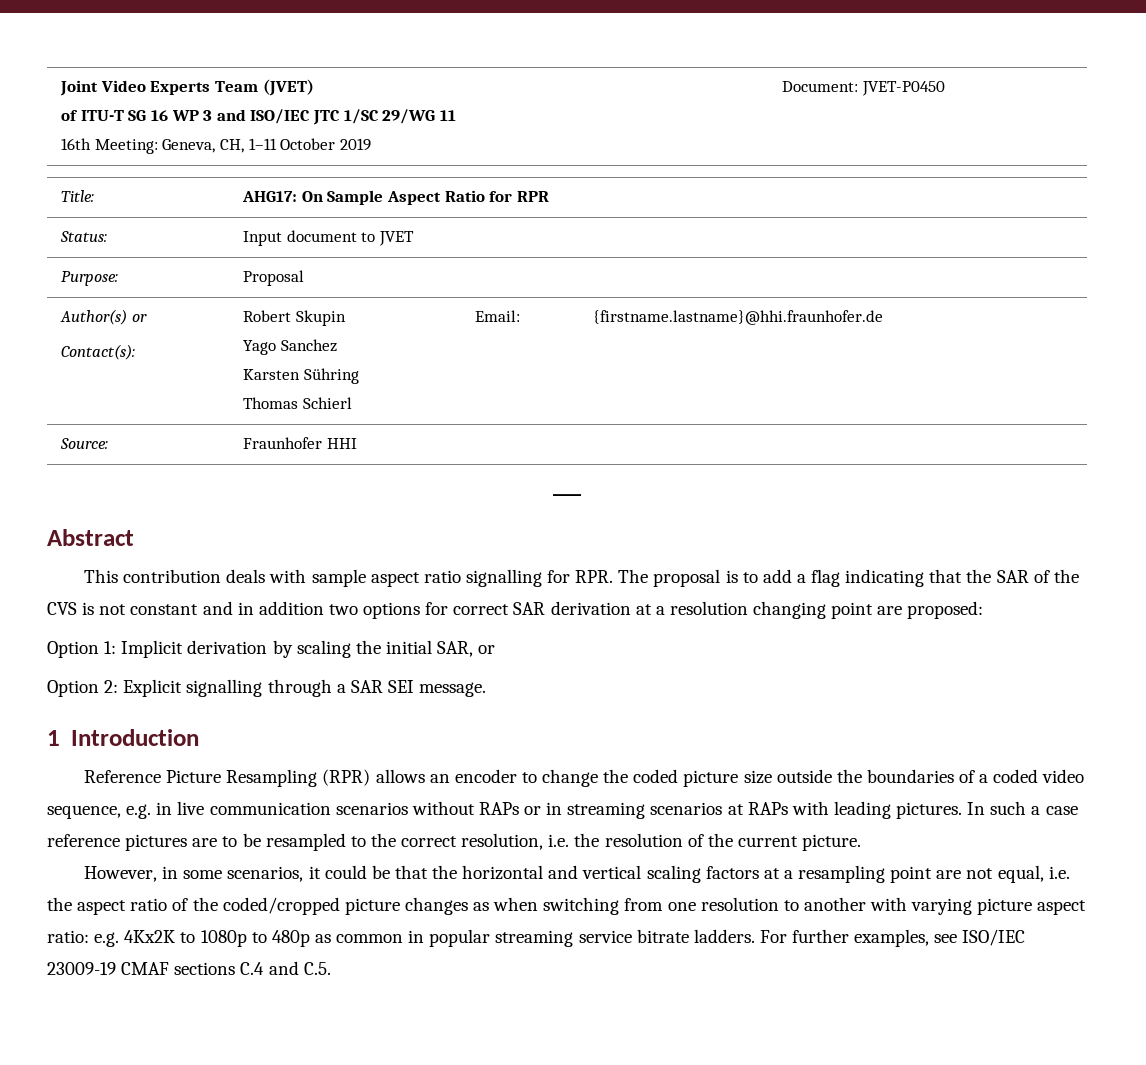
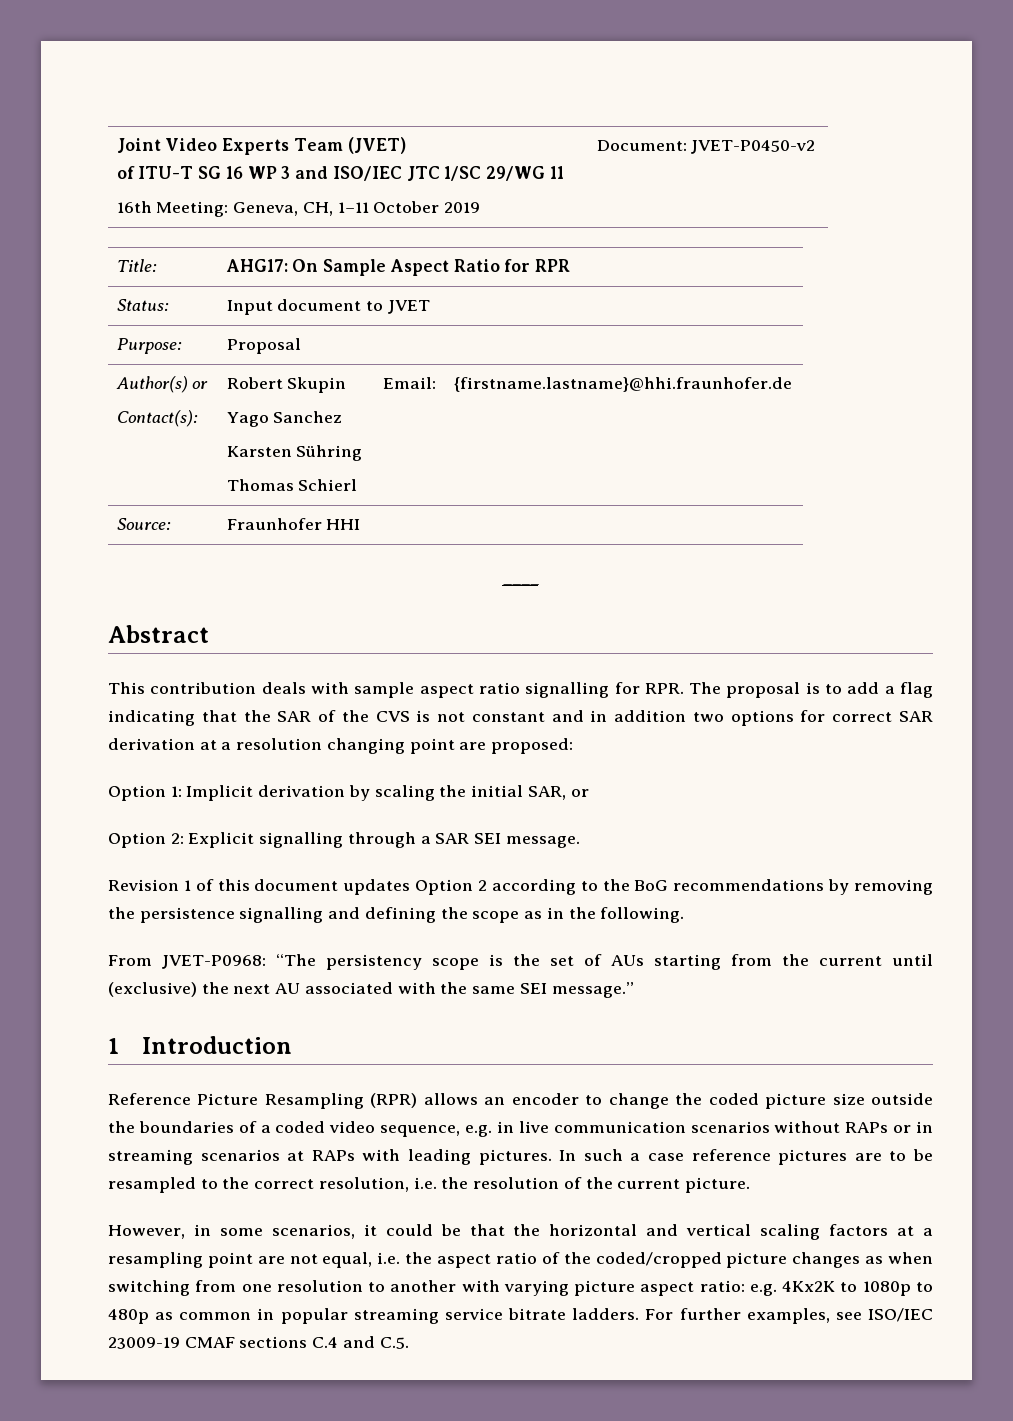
  Joint Video Experts Team (JVET)
  of ITU-T SG 16 WP 3 and ISO/IEC JTC 1/SC 29/WG 11
- 16th Meeting: Geneva, CH, 1–11 October 2019 | Document: JVET-P0450
+ 16th Meeting: Geneva, CH, 1–11 October 2019 | Document: JVET-P0450-v2
+ Revision 1 of this document updates Option 2 according to the BoG recommendations by removing the persistence signalling and defining the scope as in the following.
+ From JVET-P0968: “The persistency scope is the set of AUs starting from the current until (exclusive) the next AU associated with the same SEI message.”

